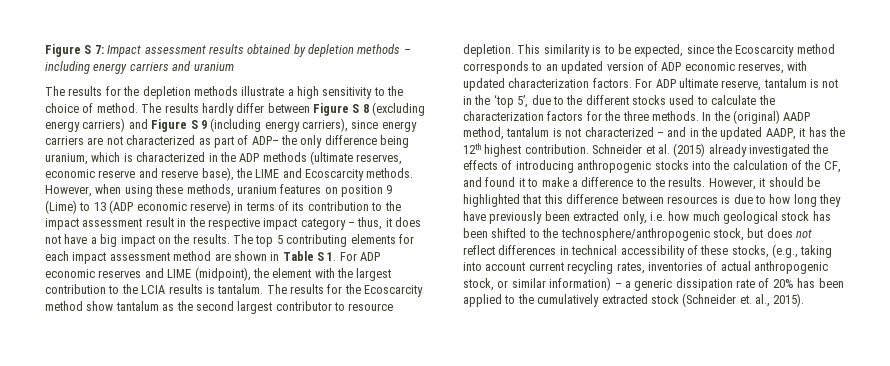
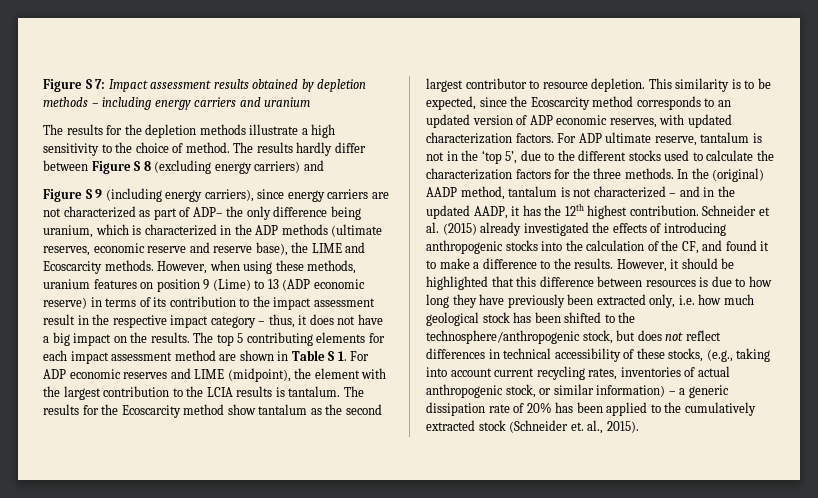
- The results hardly differ between Figure S 8 (excluding energy carriers) and Figure S 9 (including energy carriers), since energy carriers are not characterized as part of ADP– the only difference being uranium, which is characterized in the ADP methods (ultimate reserves, economic reserve and reserve base), the LIME and Ecoscarcity methods.
+ The results hardly differ between Figure S 8 (excluding energy carriers) and
+ Figure S 9 (including energy carriers), since energy carriers are not characterized as part of ADP– the only difference being uranium, which is characterized in the ADP methods (ultimate reserves, economic reserve and reserve base), the LIME and Ecoscarcity methods.

